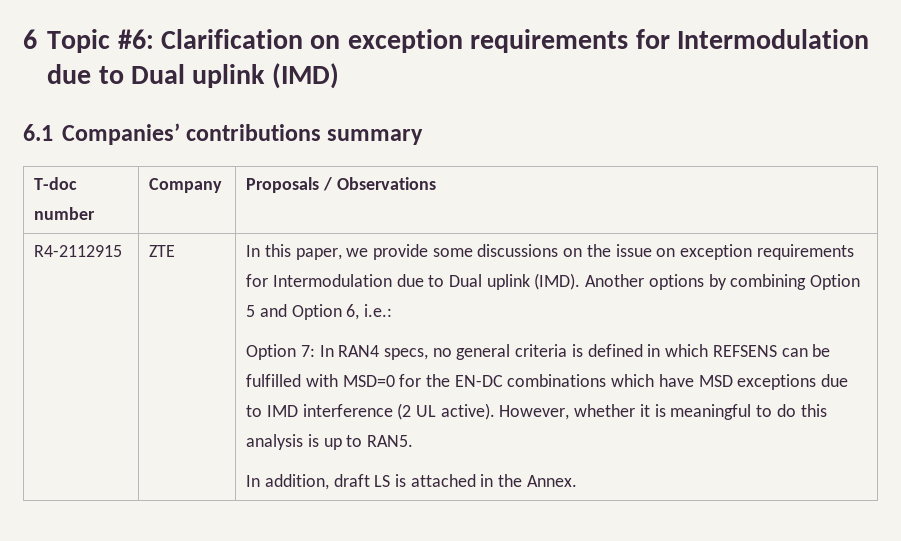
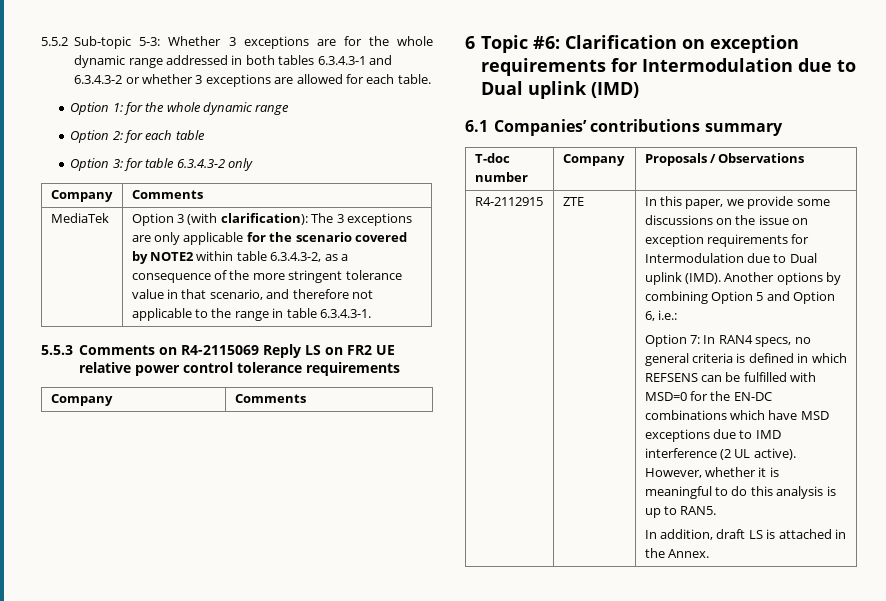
+ 5.5.2 Sub-topic 5-3: Whether 3 exceptions are for the whole dynamic range addressed in both tables 6.3.4.3-1 and 6.3.4.3-2 or whether 3 exceptions are allowed for each table.
+ Option 1: for the whole dynamic range
+ Option 2: for each table
+ Option 3: for table 6.3.4.3-2 only
+ Company | Comments
+ MediaTek | Option 3 (with clarification): The 3 exceptions are only applicable for the scenario covered by NOTE2 within table 6.3.4.3-2, as a consequence of the more stringent tolerance value in that scenario, and therefore not applicable to the range in table 6.3.4.3-1.
+ 5.5.3 Comments on R4-2115069 Reply LS on FR2 UE relative power control tolerance requirements
+ Company | Comments

